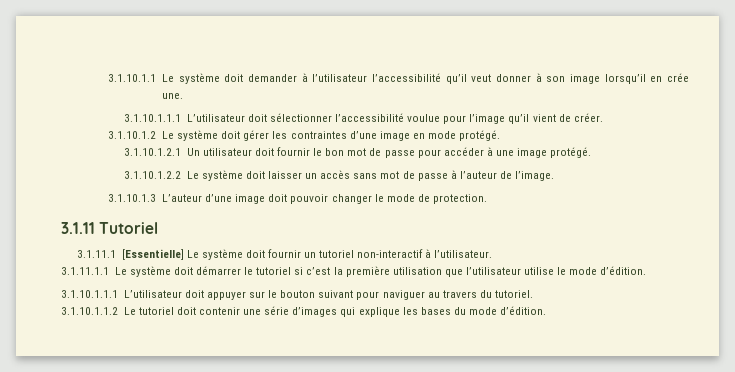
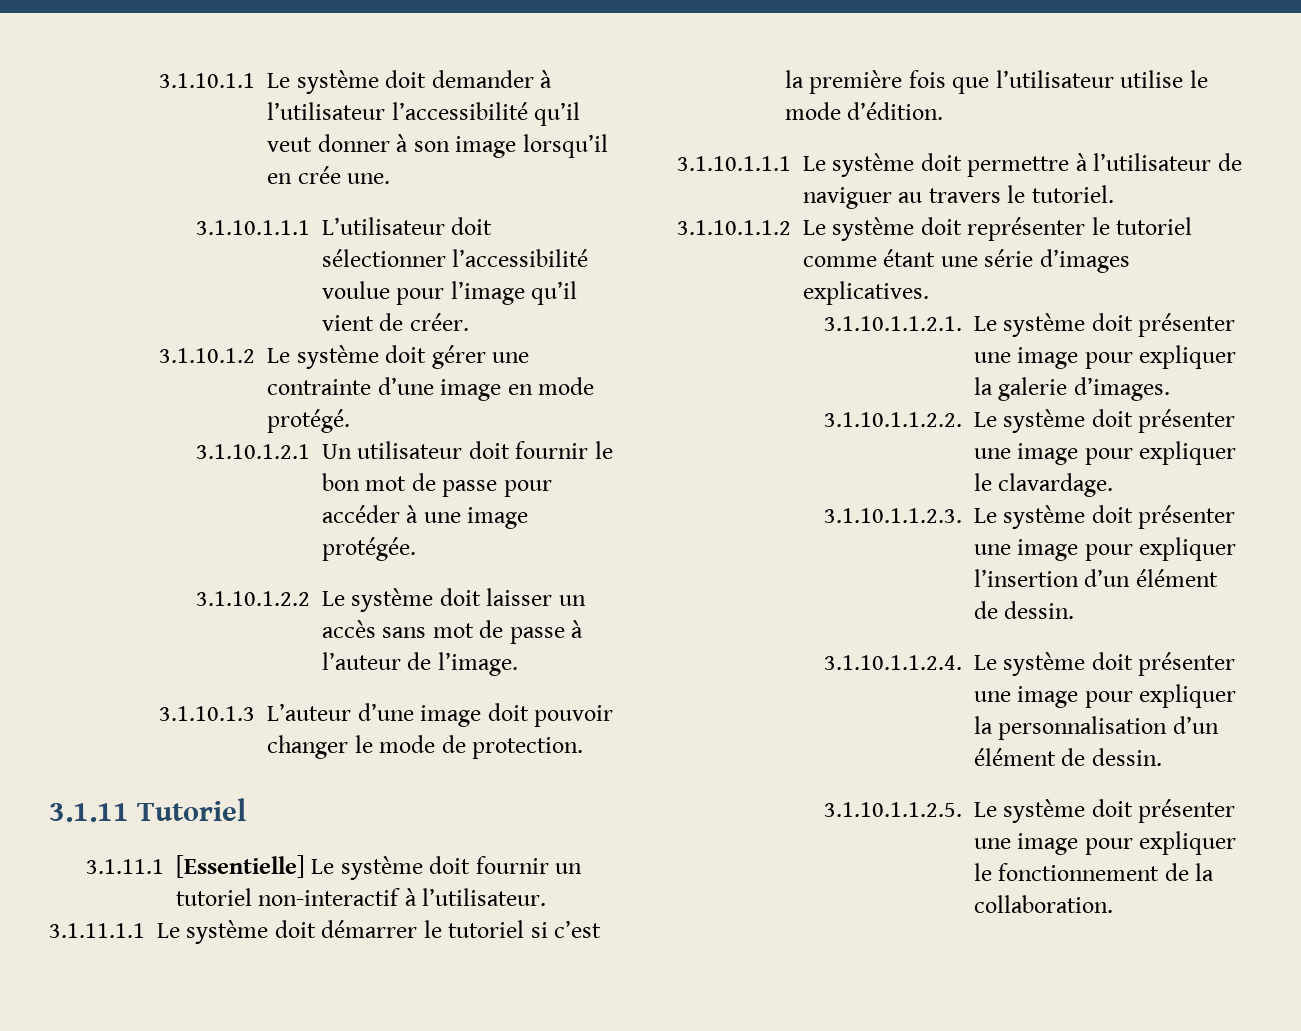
- 3.1.10.1.2 Le système doit gérer les contraintes d’une image en mode protégé.
+ 3.1.10.1.2 Le système doit gérer une contrainte d’une image en mode protégé.
- 3.1.10.1.2.1 Un utilisateur doit fournir le bon mot de passe pour accéder à une image protégé.
+ 3.1.10.1.2.1 Un utilisateur doit fournir le bon mot de passe pour accéder à une image protégée.
- 3.1.11.1.1 Le système doit démarrer le tutoriel si c’est la première utilisation que l’utilisateur utilise le mode d’édition.
+ 3.1.11.1.1 Le système doit démarrer le tutoriel si c’est la première fois que l’utilisateur utilise le mode d’édition.
- 3.1.10.1.1.1 L’utilisateur doit appuyer sur le bouton suivant pour naviguer au travers du tutoriel.
+ 3.1.10.1.1.1 Le système doit permettre à l’utilisateur de naviguer au travers le tutoriel.
- 3.1.10.1.1.2 Le tutoriel doit contenir une série d’images qui explique les bases du mode d’édition.
+ 3.1.10.1.1.2 Le système doit représenter le tutoriel comme étant une série d’images explicatives.
+ 3.1.10.1.1.2.1. Le système doit présenter une image pour expliquer la galerie d’images.
+ 3.1.10.1.1.2.2. Le système doit présenter une image pour expliquer le clavardage.
+ 3.1.10.1.1.2.3. Le système doit présenter une image pour expliquer l’insertion d’un élément de dessin.
+ 3.1.10.1.1.2.4. Le système doit présenter une image pour expliquer la personnalisation d’un élément de dessin.
+ 3.1.10.1.1.2.5. Le système doit présenter une image pour expliquer le fonctionnement de la collaboration.

